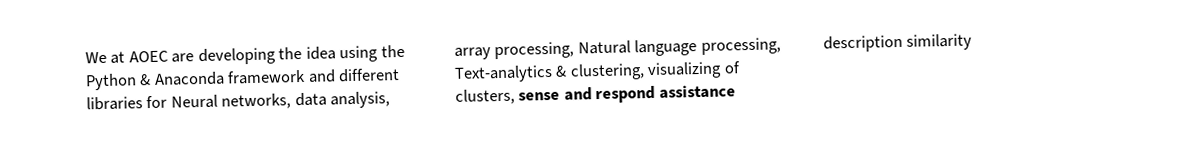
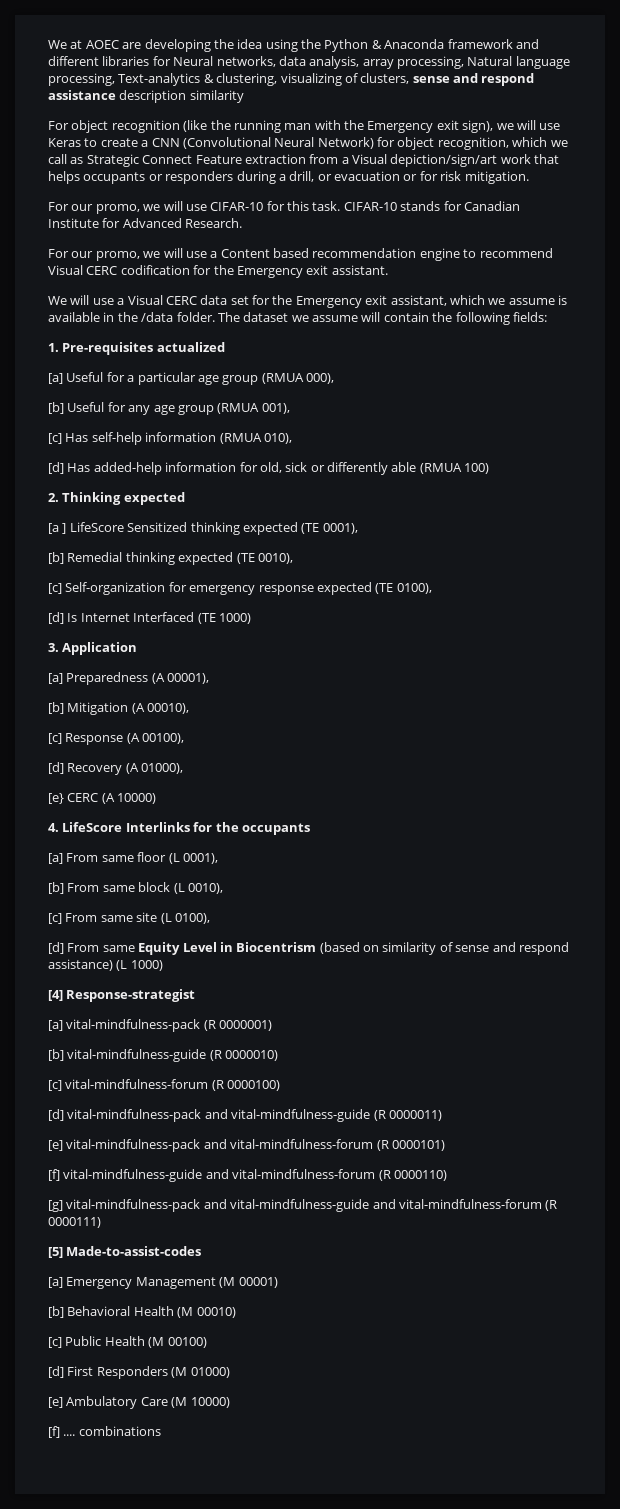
+ For object recognition (like the running man with the Emergency exit sign), we will use Keras to create a CNN (Convolutional Neural Network) for object recognition, which we call as Strategic Connect Feature extraction from a Visual depiction/sign/art work that helps occupants or responders during a drill, or evacuation or for risk mitigation.
+ For our promo, we will use CIFAR-10 for this task. CIFAR-10 stands for Canadian Institute for Advanced Research.
+ For our promo, we will use a Content based recommendation engine to recommend Visual CERC codification for the Emergency exit assistant.
+ We will use a Visual CERC data set for the Emergency exit assistant, which we assume is available in the /data folder. The dataset we assume will contain the following fields:
+ 1. Pre-requisites actualized
+ [a] Useful for a particular age group (RMUA 000),
+ [b] Useful for any age group (RMUA 001),
+ [c] Has self-help information (RMUA 010),
+ [d] Has added-help information for old, sick or differently able (RMUA 100)
+ 2. Thinking expected
+ [a ] LifeScore Sensitized thinking expected (TE 0001),
+ [b] Remedial thinking expected (TE 0010),
+ [c] Self-organization for emergency response expected (TE 0100),
+ [d] Is Internet Interfaced (TE 1000)
+ 3. Application
+ [a] Preparedness (A 00001),
+ [b] Mitigation (A 00010),
+ [c] Response (A 00100),
+ [d] Recovery (A 01000),
+ [e} CERC (A 10000)
+ 4. LifeScore Interlinks for the occupants
+ [a] From same floor (L 0001),
+ [b] From same block (L 0010),
+ [c] From same site (L 0100),
+ [d] From same Equity Level in Biocentrism (based on similarity of sense and respond assistance) (L 1000)
+ [4] Response-strategist
+ [a] vital-mindfulness-pack (R 0000001)
+ [b] vital-mindfulness-guide (R 0000010)
+ [c] vital-mindfulness-forum (R 0000100)
+ [d] vital-mindfulness-pack and vital-mindfulness-guide (R 0000011)
+ [e] vital-mindfulness-pack and vital-mindfulness-forum (R 0000101)
+ [f] vital-mindfulness-guide and vital-mindfulness-forum (R 0000110)
+ [g] vital-mindfulness-pack and vital-mindfulness-guide and vital-mindfulness-forum (R 0000111)
+ [5] Made-to-assist-codes
+ [a] Emergency Management (M 00001)
+ [b] Behavioral Health (M 00010)
+ [c] Public Health (M 00100)
+ [d] First Responders (M 01000)
+ [e] Ambulatory Care (M 10000)
+ [f] .... combinations

